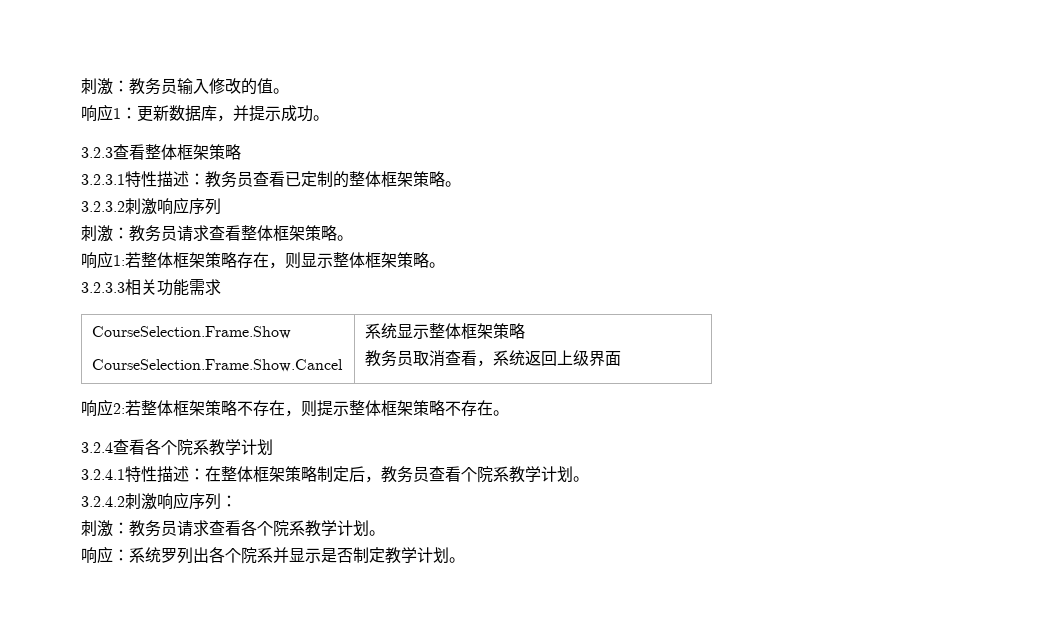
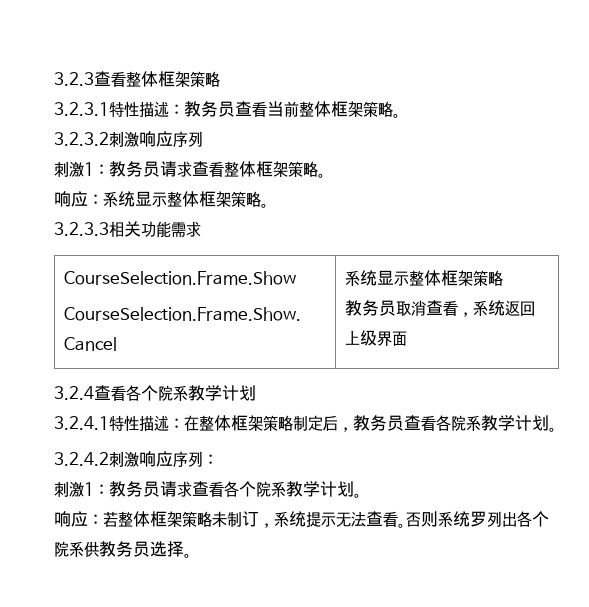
- 刺激：教务员输入修改的值。
- 响应1：更新数据库，并提示成功。
- 3.2.3.1特性描述：教务员查看已定制的整体框架策略。
+ 3.2.3.1特性描述：教务员查看当前整体框架策略。
- 刺激：教务员请求查看整体框架策略。
+ 刺激1：教务员请求查看整体框架策略。
- 响应1:若整体框架策略存在，则显示整体框架策略。
+ 响应：系统显示整体框架策略。
- 响应2:若整体框架策略不存在，则提示整体框架策略不存在。
- 3.2.4.1特性描述：在整体框架策略制定后，教务员查看个院系教学计划。
+ 3.2.4.1特性描述：在整体框架策略制定后，教务员查看各院系教学计划。
- 刺激：教务员请求查看各个院系教学计划。
+ 刺激1：教务员请求查看各个院系教学计划。
- 响应：系统罗列出各个院系并显示是否制定教学计划。
+ 响应：若整体框架策略未制订，系统提示无法查看。否则系统罗列出各个院系供教务员选择。

